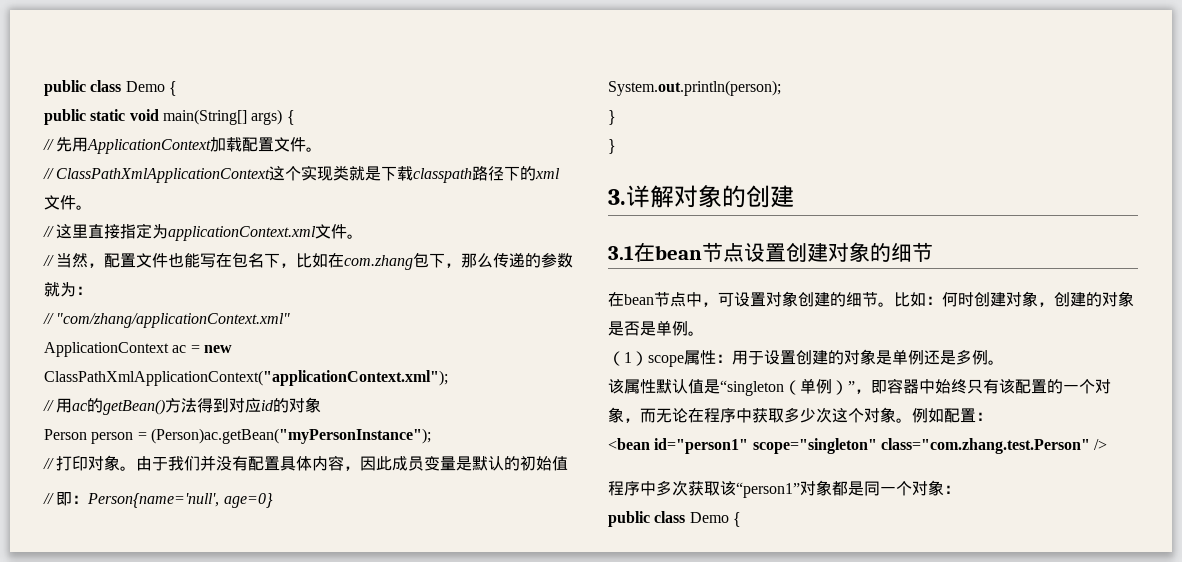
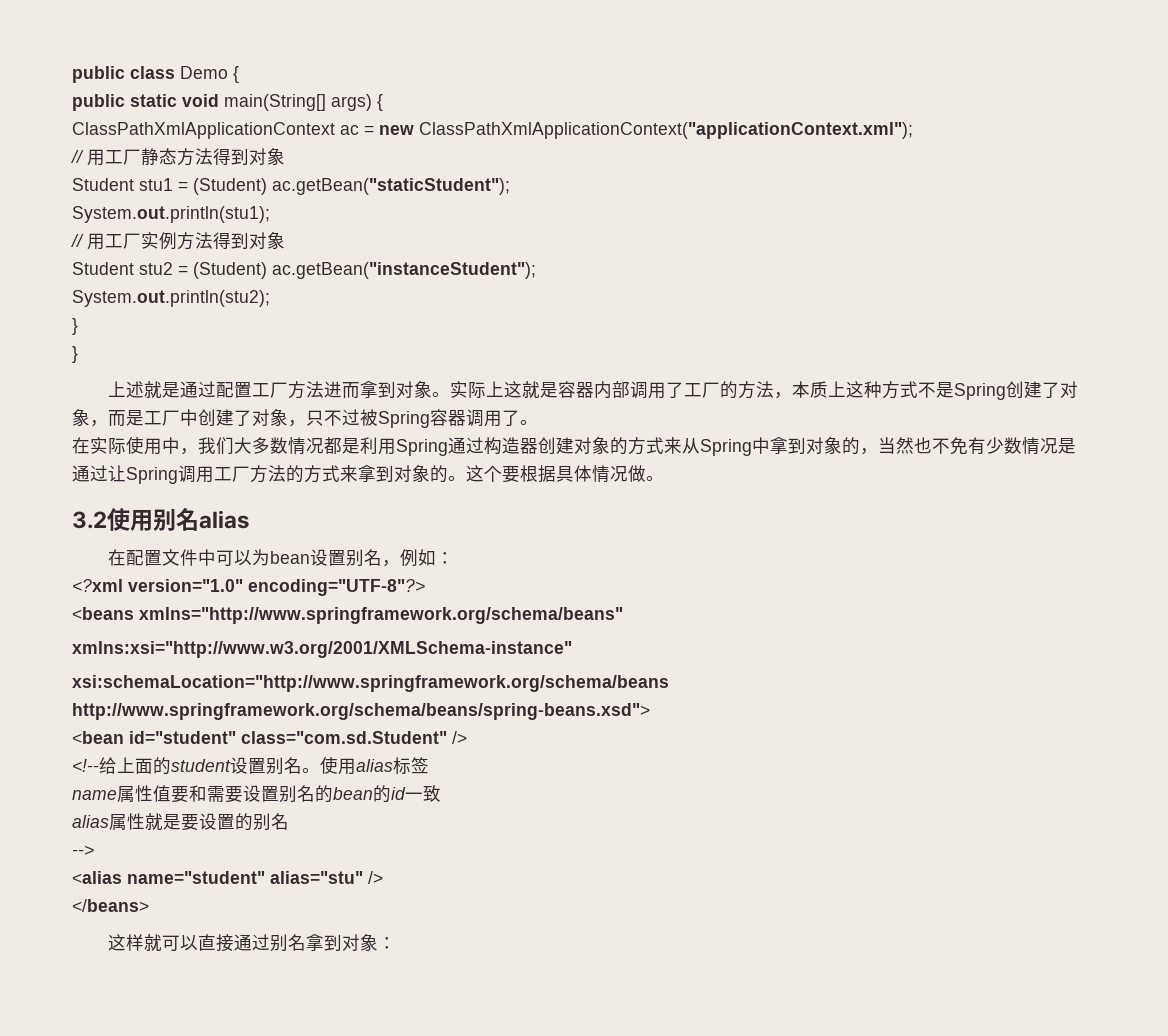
- // 先用ApplicationContext加载配置文件。
- // ClassPathXmlApplicationContext这个实现类就是下载classpath路径下的xml文件。
- // 这里直接指定为applicationContext.xml文件。
- // 当然，配置文件也能写在包名下，比如在com.zhang包下，那么传递的参数就为：
- // "com/zhang/applicationContext.xml"
- ApplicationContext ac = new ClassPathXmlApplicationContext("applicationContext.xml");
+ ClassPathXmlApplicationContext ac = new ClassPathXmlApplicationContext("applicationContext.xml");
- // 用ac的getBean()方法得到对应id的对象
- Person person = (Person)ac.getBean("myPersonInstance");
- // 打印对象。由于我们并没有配置具体内容，因此成员变量是默认的初始值
- // 即：Person{name='null', age=0}
- System.out.println(person);
+ // 用工厂静态方法得到对象
+ Student stu1 = (Student) ac.getBean("staticStudent");
+ System.out.println(stu1);
+ // 用工厂实例方法得到对象
+ Student stu2 = (Student) ac.getBean("instanceStudent");
+ System.out.println(stu2);
  }
  }
- 3.详解对象的创建
- 3.1在bean节点设置创建对象的细节
- 在bean节点中，可设置对象创建的细节。比如：何时创建对象，创建的对象是否是单例。
- （1）scope属性：用于设置创建的对象是单例还是多例。
- 该属性默认值是“singleton（单例）”，即容器中始终只有该配置的一个对象，而无论在程序中获取多少次这个对象。例如配置：
- <bean id="person1" scope="singleton" class="com.zhang.test.Person" />
- 程序中多次获取该“person1”对象都是同一个对象：
- public class Demo {
+ 上述就是通过配置工厂方法进而拿到对象。实际上这就是容器内部调用了工厂的方法，本质上这种方式不是Spring创建了对象，而是工厂中创建了对象，只不过被Spring容器调用了。
+ 在实际使用中，我们大多数情况都是利用Spring通过构造器创建对象的方式来从Spring中拿到对象的，当然也不免有少数情况是通过让Spring调用工厂方法的方式来拿到对象的。这个要根据具体情况做。
+ 3.2使用别名alias
+ 在配置文件中可以为bean设置别名，例如：
+ <?xml version="1.0" encoding="UTF-8"?>
+ <beans xmlns="http://www.springframework.org/schema/beans"
+ xmlns:xsi="http://www.w3.org/2001/XMLSchema-instance"
+ xsi:schemaLocation="http://www.springframework.org/schema/beans http://www.springframework.org/schema/beans/spring-beans.xsd">
+ <bean id="student" class="com.sd.Student" />
+ <!--给上面的student设置别名。使用alias标签
+ name属性值要和需要设置别名的bean的id一致
+ alias属性就是要设置的别名
+ -->
+ <alias name="student" alias="stu" />
+ </beans>
+ 这样就可以直接通过别名拿到对象：

